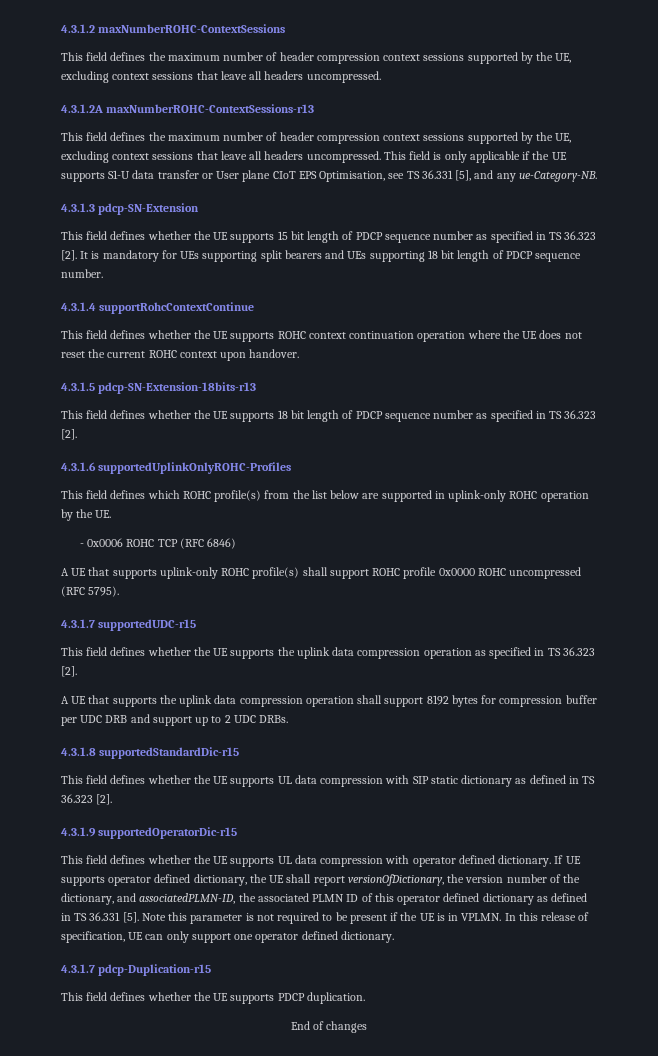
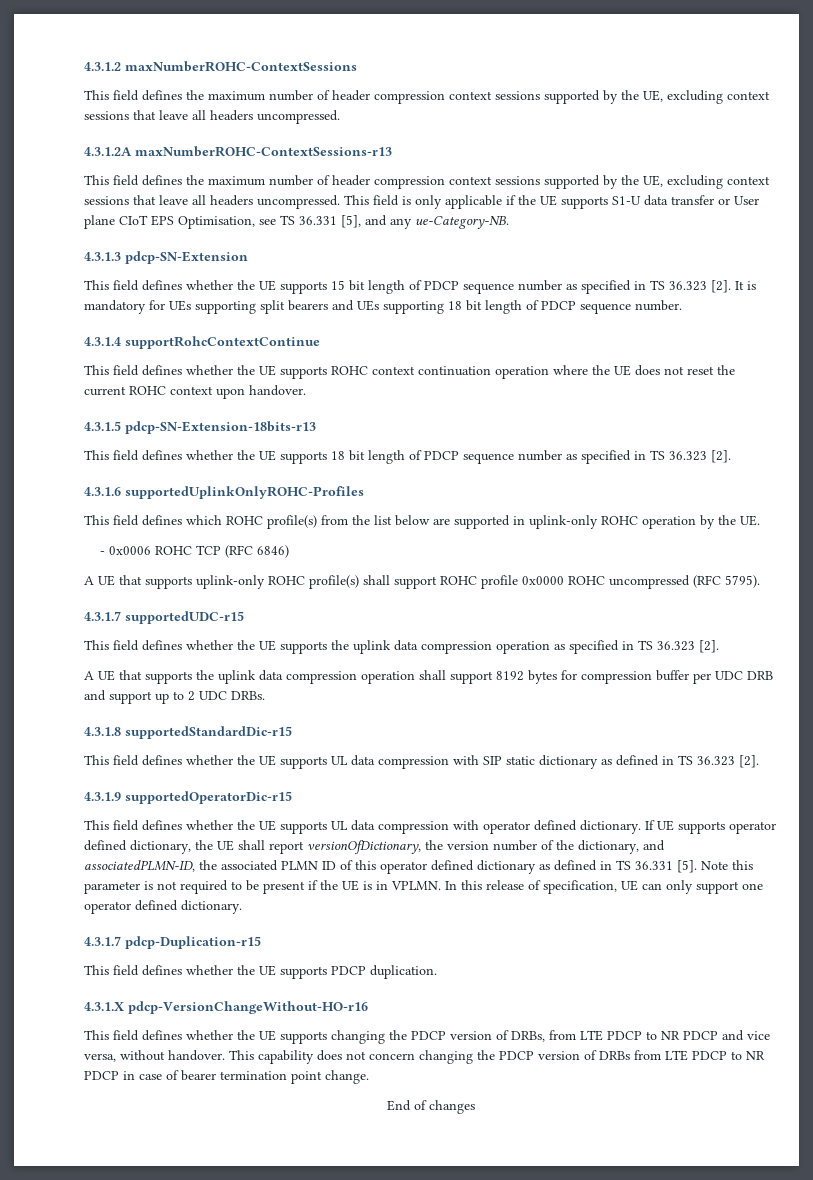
+ 4.3.1.X pdcp-VersionChangeWithout-HO-r16
+ This field defines whether the UE supports changing the PDCP version of DRBs, from LTE PDCP to NR PDCP and vice versa, without handover. This capability does not concern changing the PDCP version of DRBs from LTE PDCP to NR PDCP in case of bearer termination point change.

